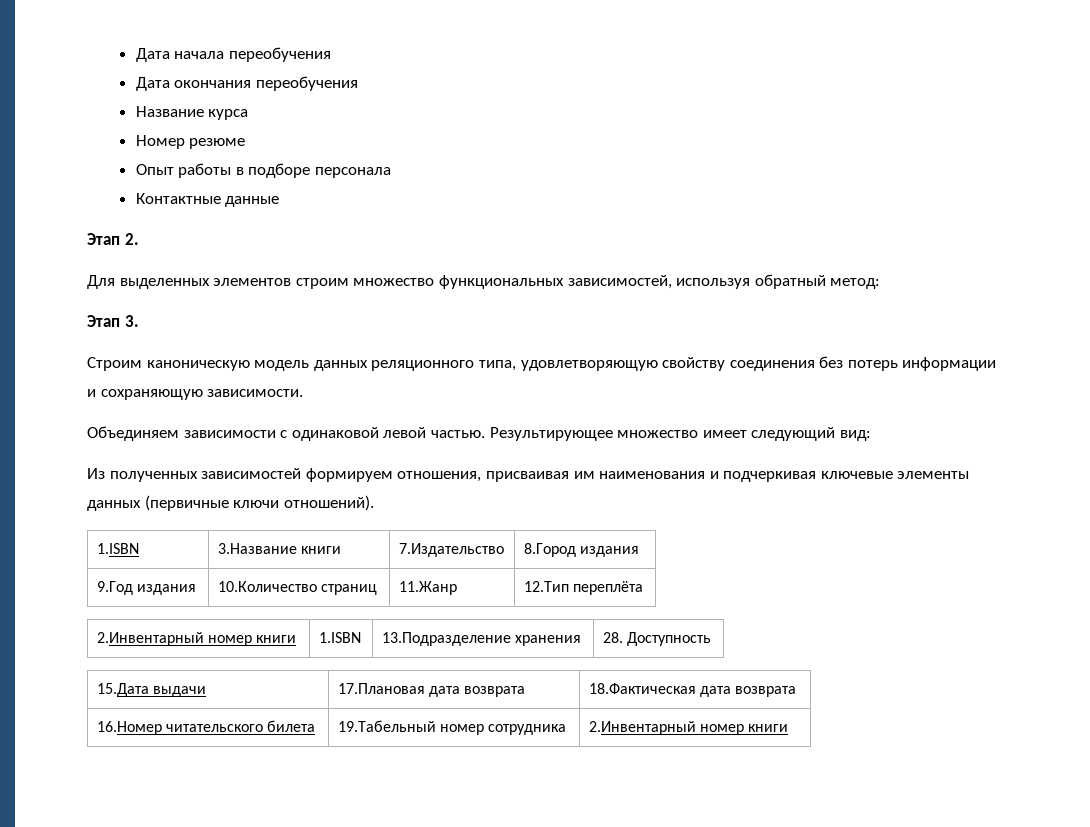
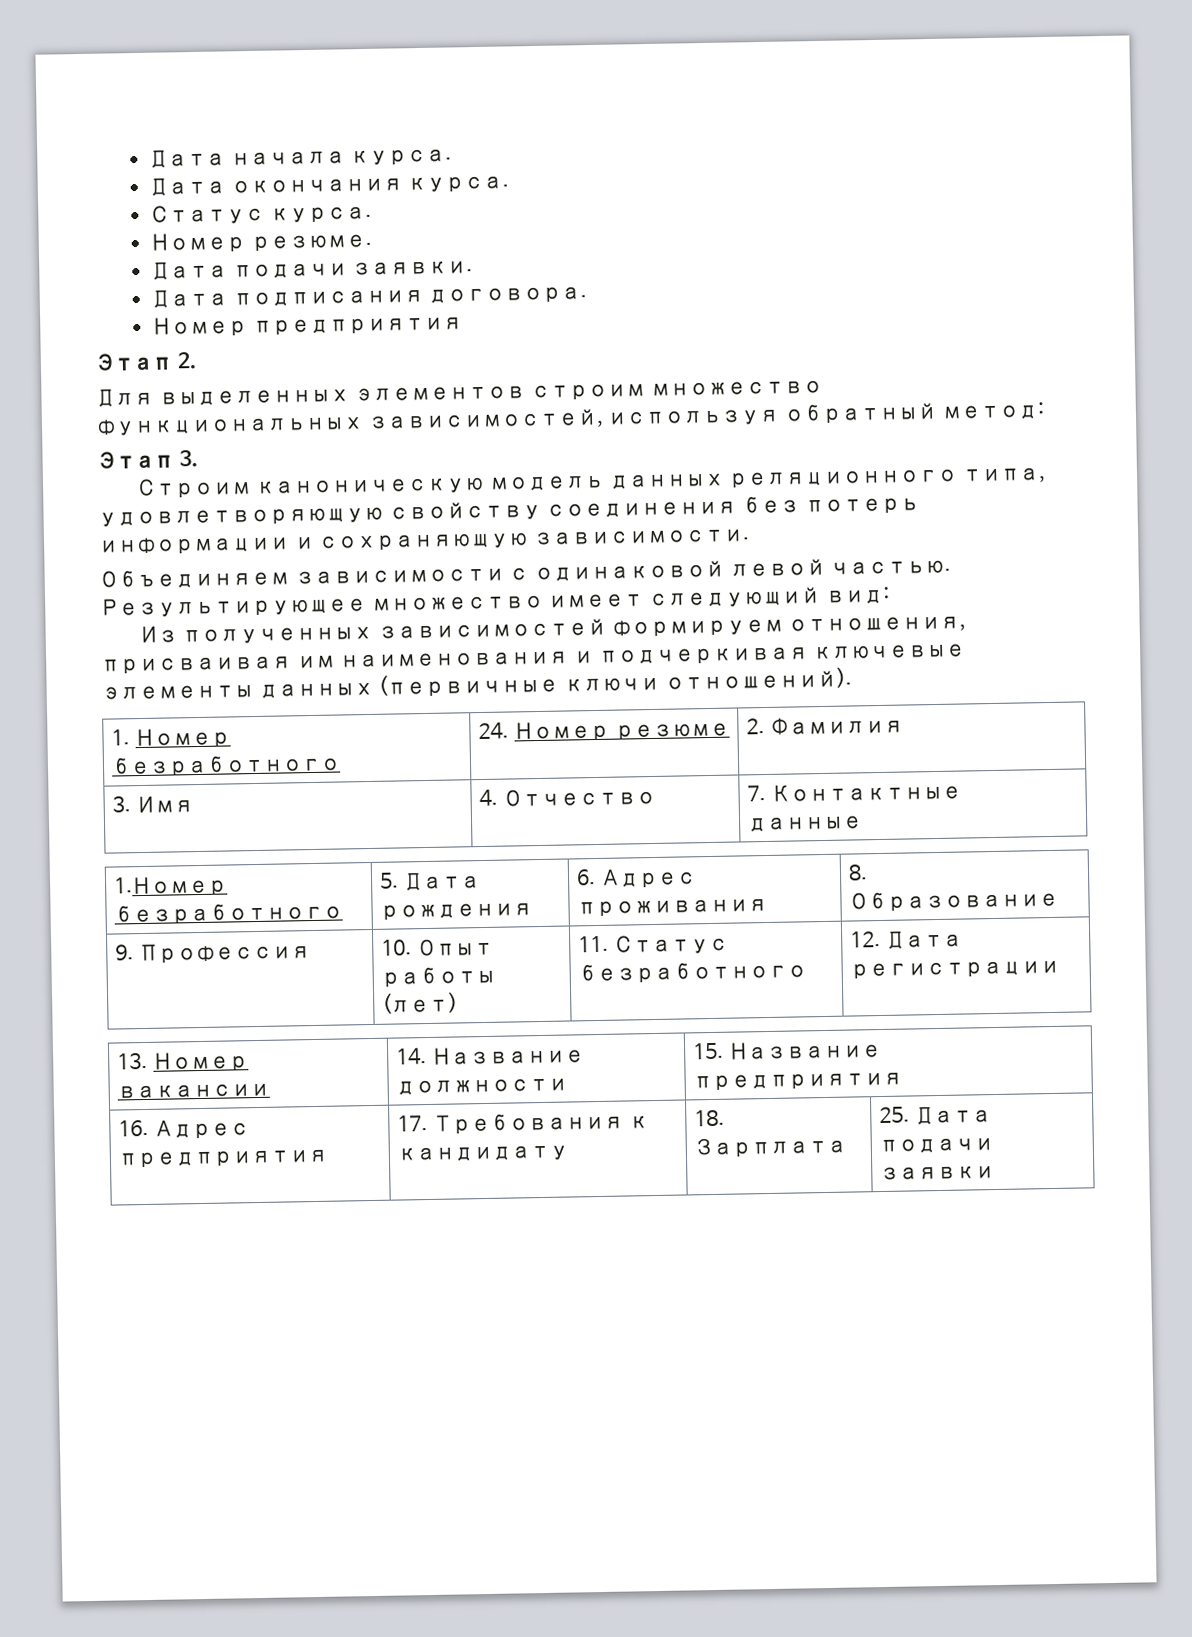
- Дата начала переобучения
+ Дата начала курса.
- Дата окончания переобучения
- Название курса
- Номер резюме
- Опыт работы в подборе персонала
- Контактные данные
+ Дата окончания курса.
+ Статус курса.
+ Номер резюме.
+ Дата подачи заявки.
+ Дата подписания договора.
+ Номер предприятия
- 1.ISBN | 3.Название книги | 7.Издательство | 8.Город издания
- 9.Год издания | 10.Количество страниц | 11.Жанр | 12.Тип переплёта
- 2.Инвентарный номер книги | 1.ISBN | 13.Подразделение хранения | 28. Доступность
- 15.Дата выдачи | 17.Плановая дата возврата | 18.Фактическая дата возврата
- 16.Номер читательского билета | 19.Табельный номер сотрудника | 2.Инвентарный номер книги
+ 1. Номер безработного | 24. Номер резюме | 2. Фамилия
+ 3. Имя | 4. Отчество | 7. Контактные данные
+ 1.Номер безработного | 5. Дата рождения | 6. Адрес проживания | 8. Образование
+ 9. Профессия | 10. Опыт работы (лет) | 11. Статус безработного | 12. Дата регистрации
+ 13. Номер вакансии | 14. Название должности | 15. Название предприятия
+ 16. Адрес предприятия | 17. Требования к кандидату | 18. Зарплата | 25. Дата подачи заявки

